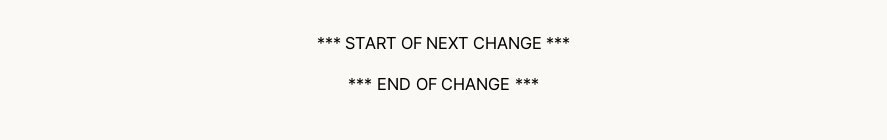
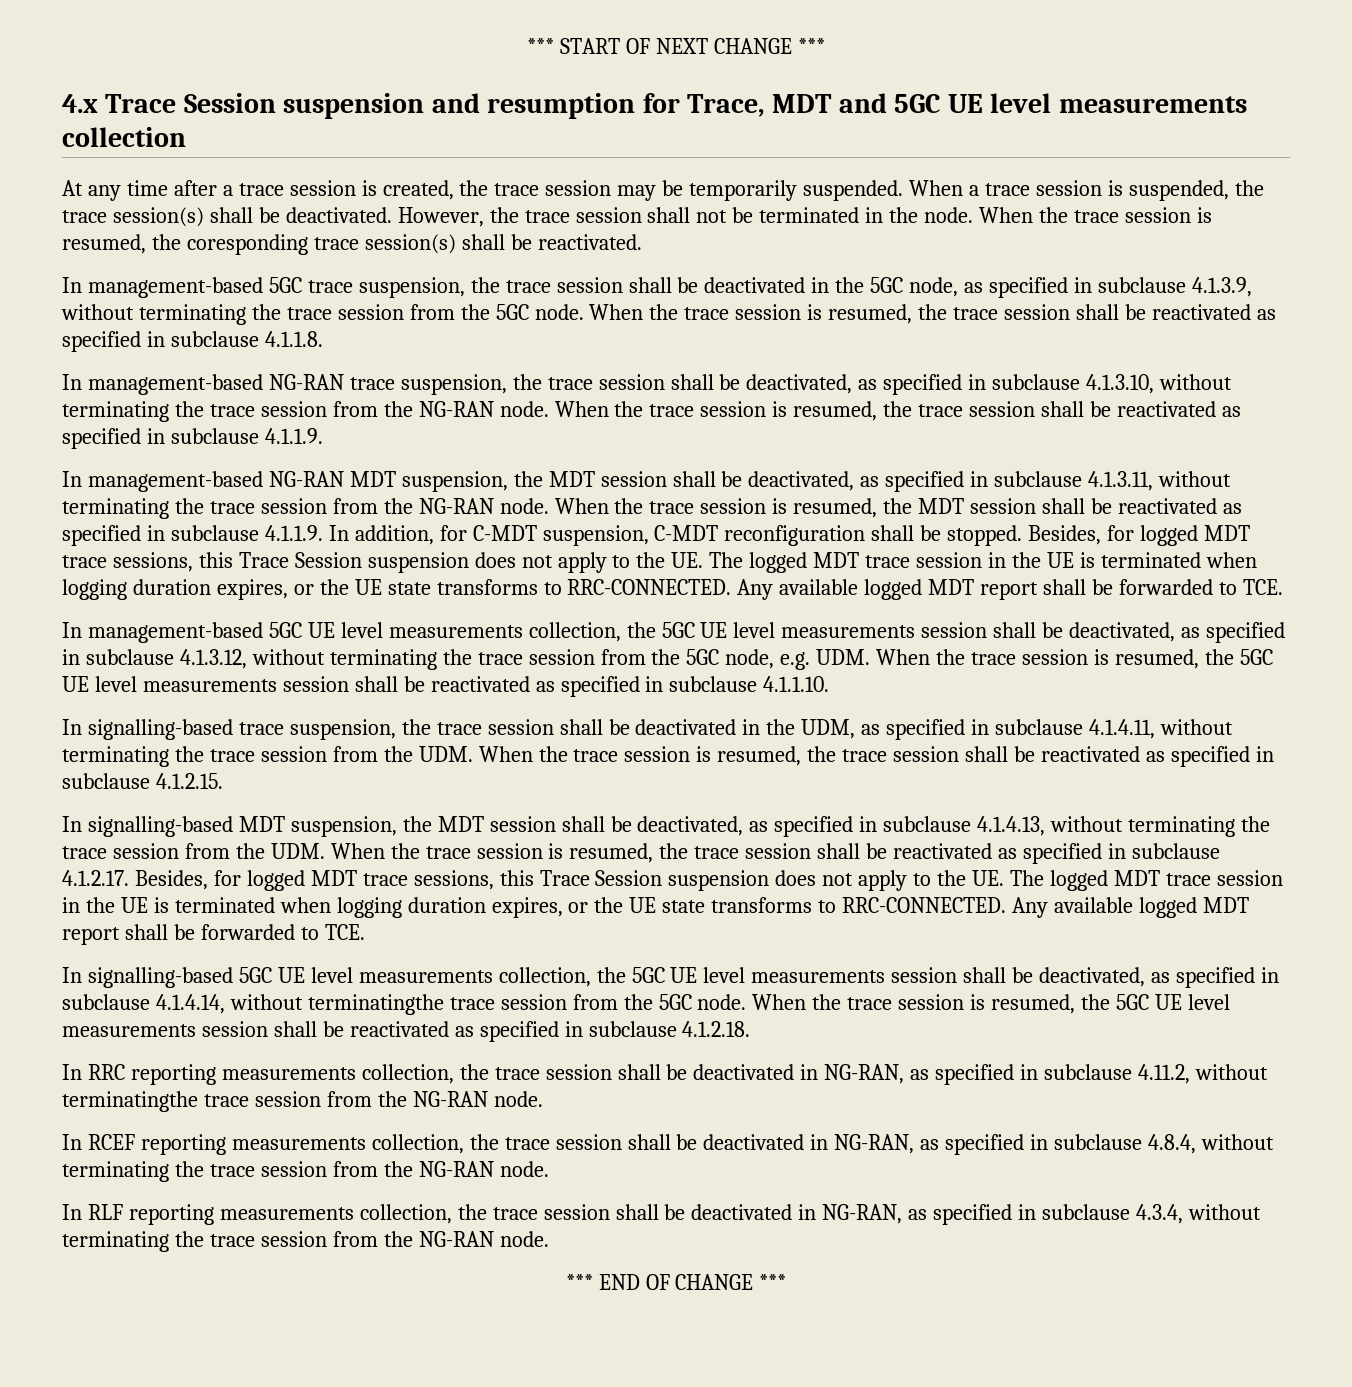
+ 4.x Trace Session suspension and resumption for Trace, MDT and 5GC UE level measurements collection
+ At any time after a trace session is created, the trace session may be temporarily suspended. When a trace session is suspended, the trace session(s) shall be deactivated. However, the trace session shall not be terminated in the node. When the trace session is resumed, the coresponding trace session(s) shall be reactivated.
+ In management-based 5GC trace suspension, the trace session shall be deactivated in the 5GC node, as specified in subclause 4.1.3.9, without terminating the trace session from the 5GC node. When the trace session is resumed, the trace session shall be reactivated as specified in subclause 4.1.1.8.
+ In management-based NG-RAN trace suspension, the trace session shall be deactivated, as specified in subclause 4.1.3.10, without terminating the trace session from the NG-RAN node. When the trace session is resumed, the trace session shall be reactivated as specified in subclause 4.1.1.9.
+ In management-based NG-RAN MDT suspension, the MDT session shall be deactivated, as specified in subclause 4.1.3.11, without terminating the trace session from the NG-RAN node. When the trace session is resumed, the MDT session shall be reactivated as specified in subclause 4.1.1.9. In addition, for C-MDT suspension, C-MDT reconfiguration shall be stopped. Besides, for logged MDT trace sessions, this Trace Session suspension does not apply to the UE. The logged MDT trace session in the UE is terminated when logging duration expires, or the UE state transforms to RRC-CONNECTED. Any available logged MDT report shall be forwarded to TCE.
+ In management-based 5GC UE level measurements collection, the 5GC UE level measurements session shall be deactivated, as specified in subclause 4.1.3.12, without terminating the trace session from the 5GC node, e.g. UDM. When the trace session is resumed, the 5GC UE level measurements session shall be reactivated as specified in subclause 4.1.1.10.
+ In signalling-based trace suspension, the trace session shall be deactivated in the UDM, as specified in subclause 4.1.4.11, without terminating the trace session from the UDM. When the trace session is resumed, the trace session shall be reactivated as specified in subclause 4.1.2.15.
+ In signalling-based MDT suspension, the MDT session shall be deactivated, as specified in subclause 4.1.4.13, without terminating the trace session from the UDM. When the trace session is resumed, the trace session shall be reactivated as specified in subclause 4.1.2.17. Besides, for logged MDT trace sessions, this Trace Session suspension does not apply to the UE. The logged MDT trace session in the UE is terminated when logging duration expires, or the UE state transforms to RRC-CONNECTED. Any available logged MDT report shall be forwarded to TCE.
+ In signalling-based 5GC UE level measurements collection, the 5GC UE level measurements session shall be deactivated, as specified in subclause 4.1.4.14, without terminatingthe trace session from the 5GC node. When the trace session is resumed, the 5GC UE level measurements session shall be reactivated as specified in subclause 4.1.2.18.
+ In RRC reporting measurements collection, the trace session shall be deactivated in NG-RAN, as specified in subclause 4.11.2, without terminatingthe trace session from the NG-RAN node.
+ In RCEF reporting measurements collection, the trace session shall be deactivated in NG-RAN, as specified in subclause 4.8.4, without terminating the trace session from the NG-RAN node.
+ In RLF reporting measurements collection, the trace session shall be deactivated in NG-RAN, as specified in subclause 4.3.4, without terminating the trace session from the NG-RAN node.

